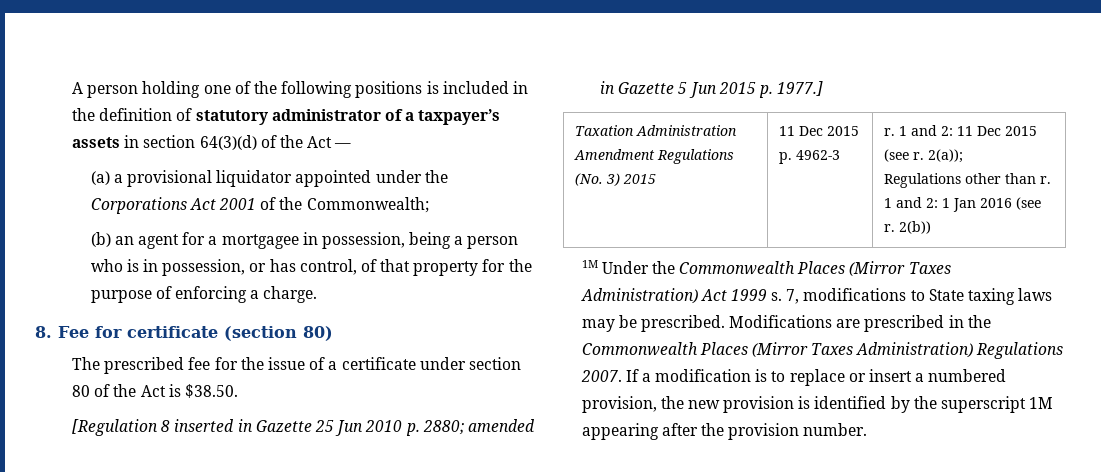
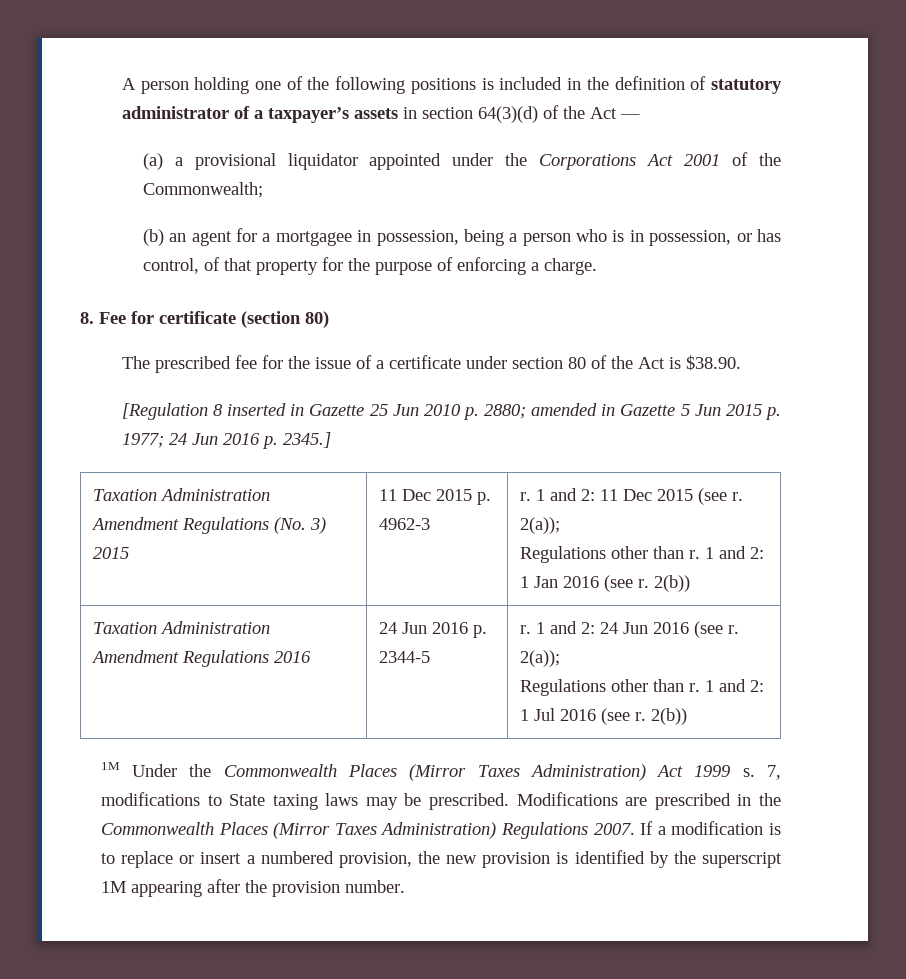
- The prescribed fee for the issue of a certificate under section 80 of the Act is $38.50.
+ The prescribed fee for the issue of a certificate under section 80 of the Act is $38.90.
- [Regulation 8 inserted in Gazette 25 Jun 2010 p. 2880; amended in Gazette 5 Jun 2015 p. 1977.]
+ [Regulation 8 inserted in Gazette 25 Jun 2010 p. 2880; amended in Gazette 5 Jun 2015 p. 1977; 24 Jun 2016 p. 2345.]
+ Taxation Administration Amendment Regulations 2016 | 24 Jun 2016 p. 2344-5 | r. 1 and 2: 24 Jun 2016 (see r. 2(a));
+ Regulations other than r. 1 and 2: 1 Jul 2016 (see r. 2(b))

